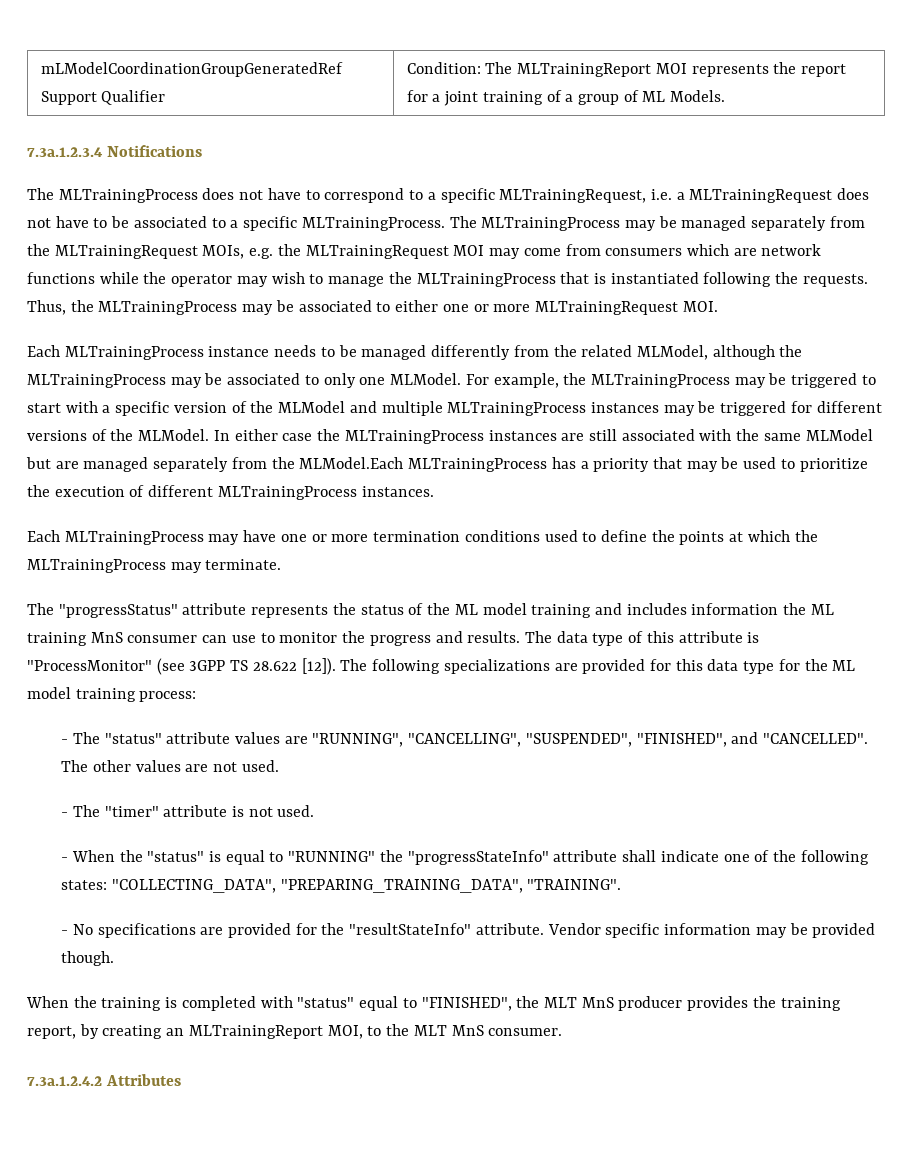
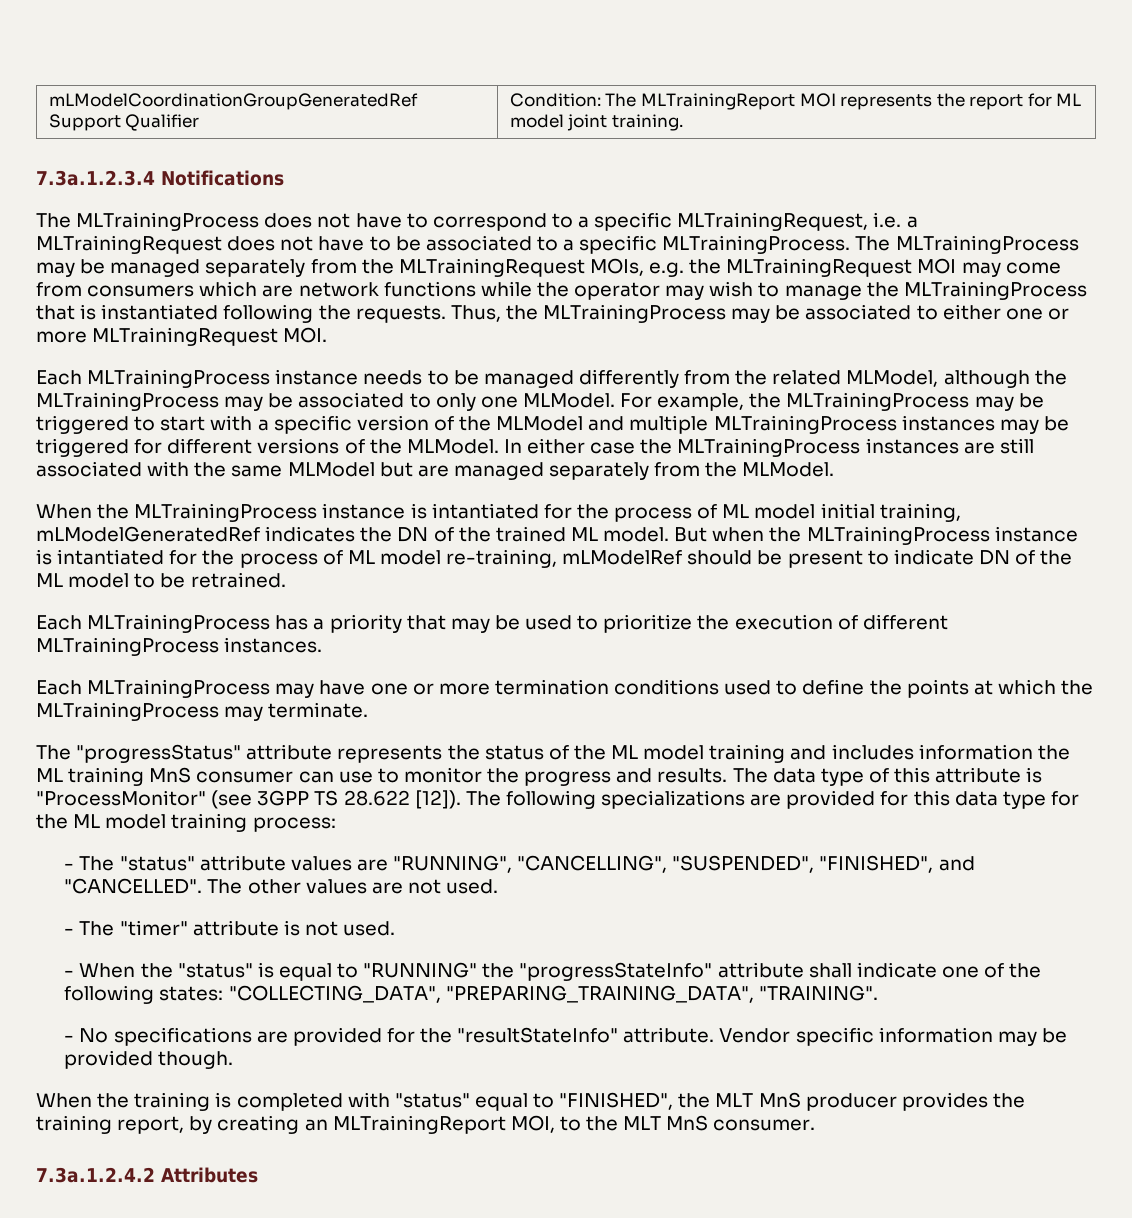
- mLModelCoordinationGroupGeneratedRef Support Qualifier | Condition: The MLTrainingReport MOI represents the report for a joint training of a group of ML Models.
+ mLModelCoordinationGroupGeneratedRef Support Qualifier | Condition: The MLTrainingReport MOI represents the report for ML model joint training.
- In either case the MLTrainingProcess instances are still associated with the same MLModel but are managed separately from the MLModel.Each MLTrainingProcess has a priority that may be used to prioritize the execution of different MLTrainingProcess instances.
+ In either case the MLTrainingProcess instances are still associated with the same MLModel but are managed separately from the MLModel.
+ When the MLTrainingProcess instance is intantiated for the process of ML model initial training, mLModelGeneratedRef indicates the DN of the trained ML model. But when the MLTrainingProcess instance is intantiated for the process of ML model re-training, mLModelRef should be present to indicate DN of the ML model to be retrained.
+ Each MLTrainingProcess has a priority that may be used to prioritize the execution of different MLTrainingProcess instances.

